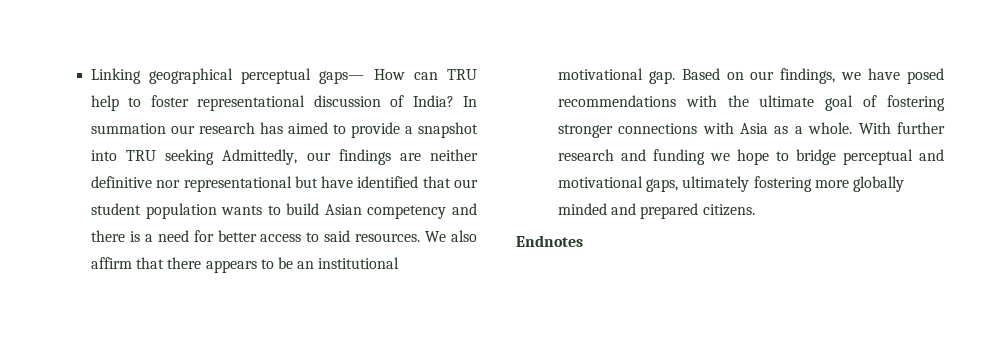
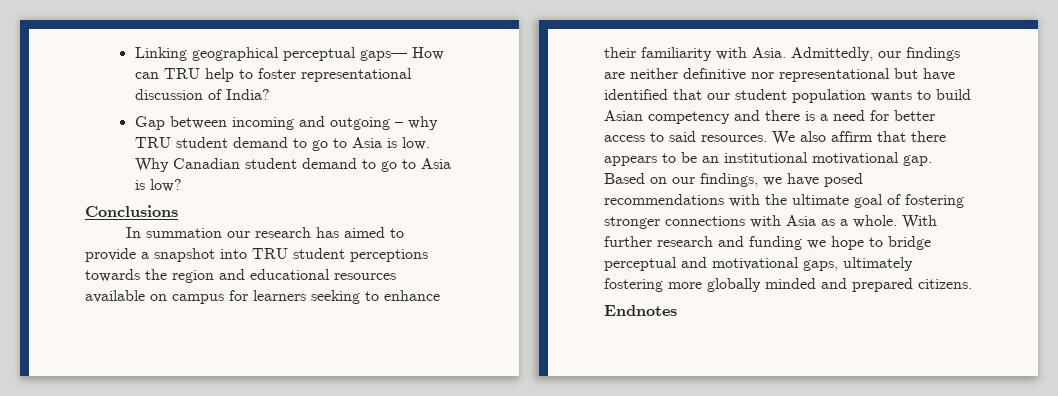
- Linking geographical perceptual gaps— How can TRU help to foster representational discussion of India? In summation our research has aimed to provide a snapshot into TRU seeking Admittedly, our findings are neither definitive nor representational but have identified that our student population wants to build Asian competency and there is a need for better access to said resources.
+ Linking geographical perceptual gaps— How can TRU help to foster representational discussion of India?
+ Gap between incoming and outgoing – why TRU student demand to go to Asia is low. Why Canadian student demand to go to Asia is low?
+ Conclusions
+ In summation our research has aimed to provide a snapshot into TRU student perceptions towards the region and educational resources available on campus for learners seeking to enhance their familiarity with Asia. Admittedly, our findings are neither definitive nor representational but have identified that our student population wants to build Asian competency and there is a need for better access to said resources.

